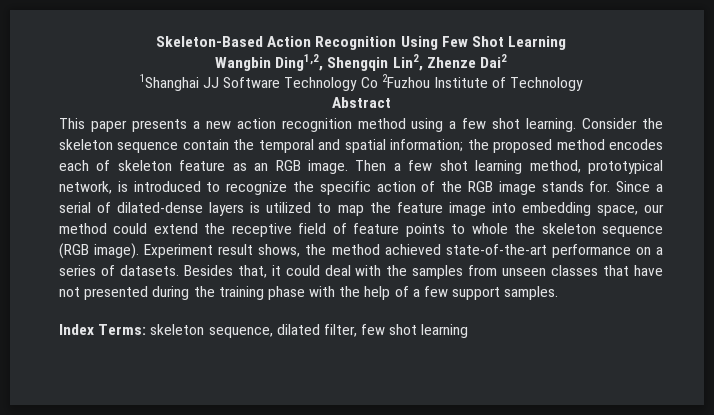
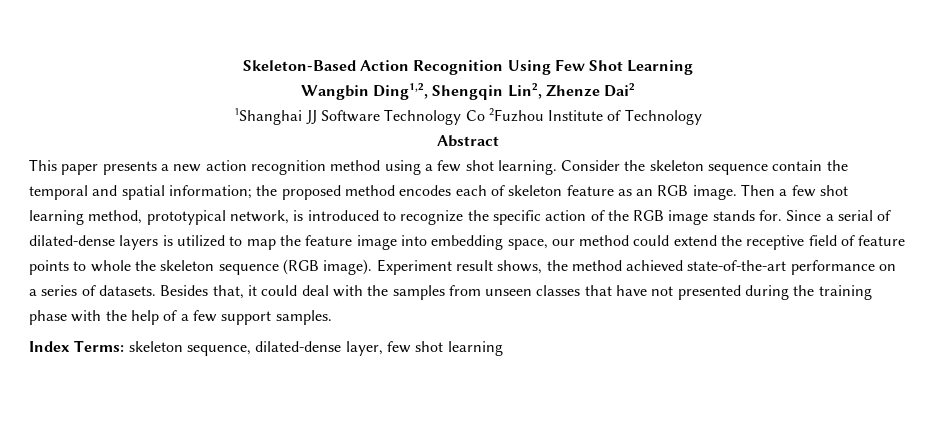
- Index Terms: skeleton sequence, dilated filter, few shot learning
+ Index Terms: skeleton sequence, dilated-dense layer, few shot learning

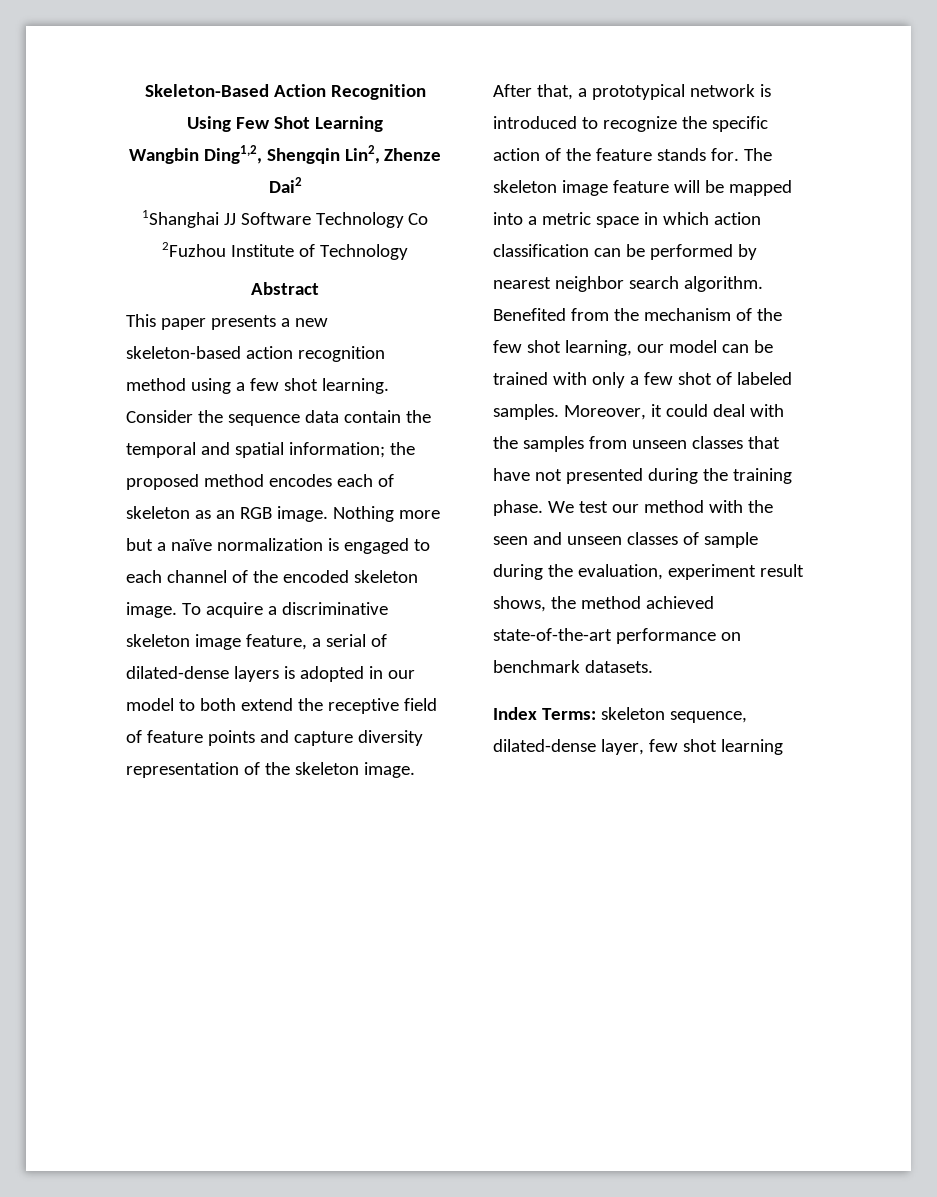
- This paper presents a new action recognition method using a few shot learning.
+ This paper presents a new skeleton-based action recognition method using a few shot learning.
- Consider the skeleton sequence contain the temporal and spatial information; the proposed method encodes each of skeleton feature as an RGB image.
+ Consider the sequence data contain the temporal and spatial information; the proposed method encodes each of skeleton as an RGB image.
- Then a few shot learning method, prototypical network, is introduced to recognize the specific action of the RGB image stands for. Since a serial of dilated-dense layers is utilized to map the feature image into embedding space, our method could extend the receptive field of feature points to whole the skeleton sequence (RGB image). Experiment result shows, the method achieved state-of-the-art performance on a series of datasets. Besides that, it could deal with the samples from unseen classes that have not presented during the training phase with the help of a few support samples.
+ Nothing more but a naïve normalization is engaged to each channel of the encoded skeleton image. To acquire a discriminative skeleton image feature, a serial of dilated-dense layers is adopted in our model to both extend the receptive field of feature points and capture diversity representation of the skeleton image. After that, a prototypical network is introduced to recognize the specific action of the feature stands for. The skeleton image feature will be mapped into a metric space in which action classification can be performed by nearest neighbor search algorithm. Benefited from the mechanism of the few shot learning, our model can be trained with only a few shot of labeled samples. Moreover, it could deal with the samples from unseen classes that have not presented during the training phase. We test our method with the seen and unseen classes of sample during the evaluation, experiment result shows, the method achieved state-of-the-art performance on benchmark datasets.

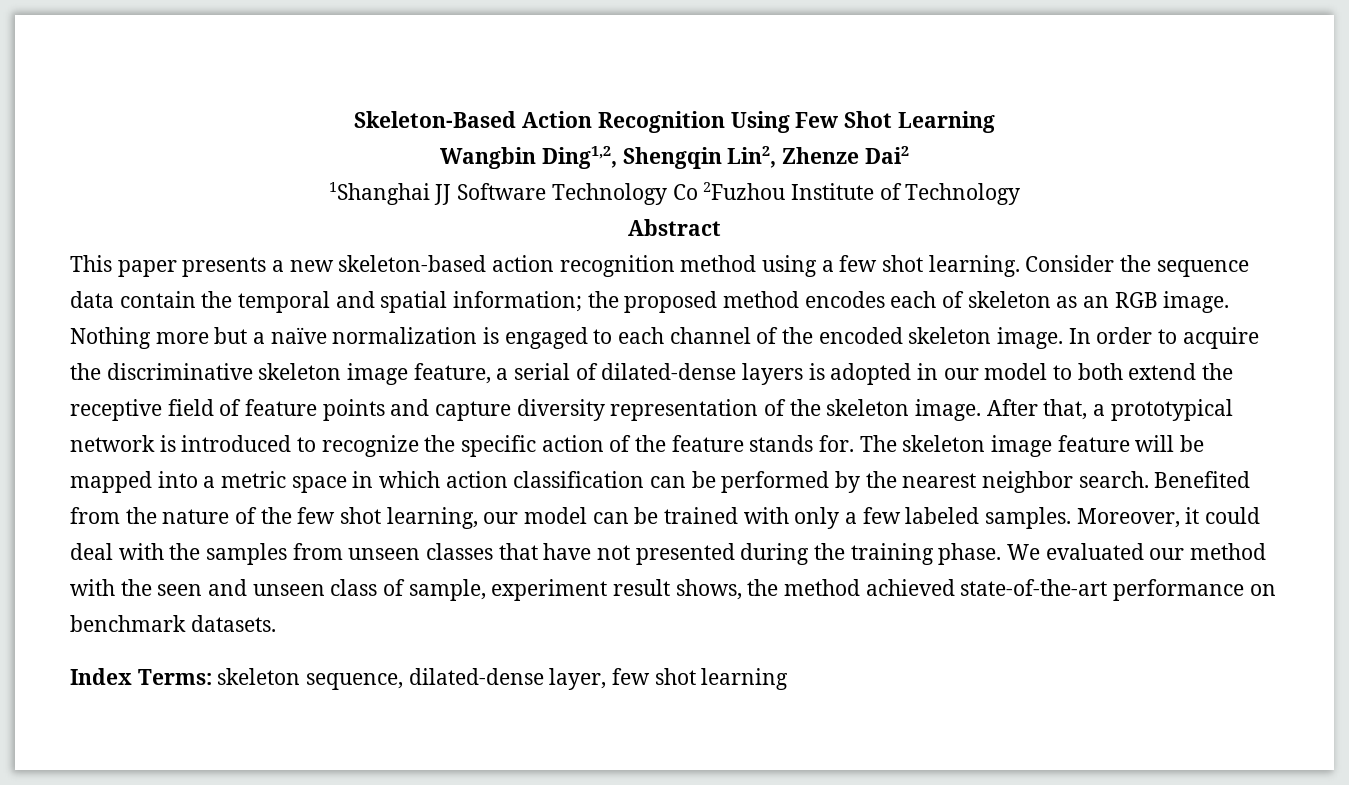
- To acquire a discriminative skeleton image feature, a serial of dilated-dense layers is adopted in our model to both extend the receptive field of feature points and capture diversity representation of the skeleton image.
+ In order to acquire the discriminative skeleton image feature, a serial of dilated-dense layers is adopted in our model to both extend the receptive field of feature points and capture diversity representation of the skeleton image.
- The skeleton image feature will be mapped into a metric space in which action classification can be performed by nearest neighbor search algorithm.
+ The skeleton image feature will be mapped into a metric space in which action classification can be performed by the nearest neighbor search.
- Benefited from the mechanism of the few shot learning, our model can be trained with only a few shot of labeled samples.
+ Benefited from the nature of the few shot learning, our model can be trained with only a few labeled samples.
- We test our method with the seen and unseen classes of sample during the evaluation, experiment result shows, the method achieved state-of-the-art performance on benchmark datasets.
+ We evaluated our method with the seen and unseen class of sample, experiment result shows, the method achieved state-of-the-art performance on benchmark datasets.

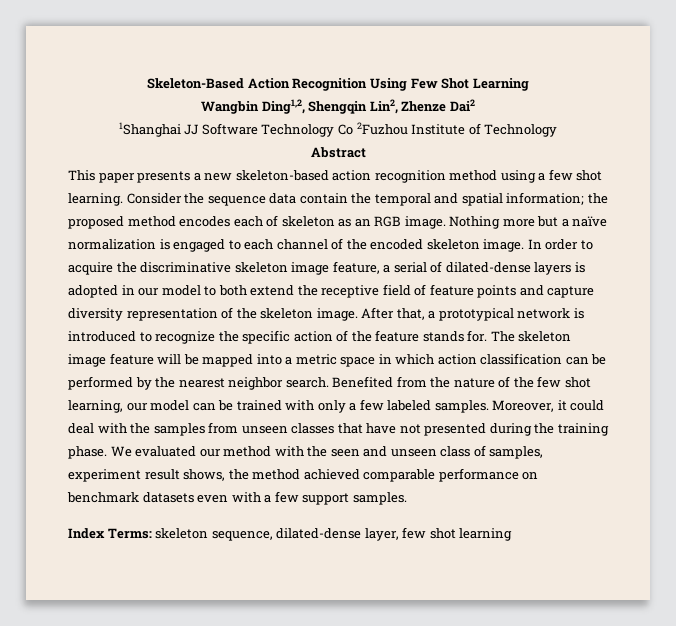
- We evaluated our method with the seen and unseen class of sample, experiment result shows, the method achieved state-of-the-art performance on benchmark datasets.
+ We evaluated our method with the seen and unseen class of samples, experiment result shows, the method achieved comparable performance on benchmark datasets even with a few support samples.

